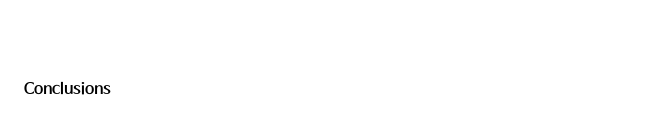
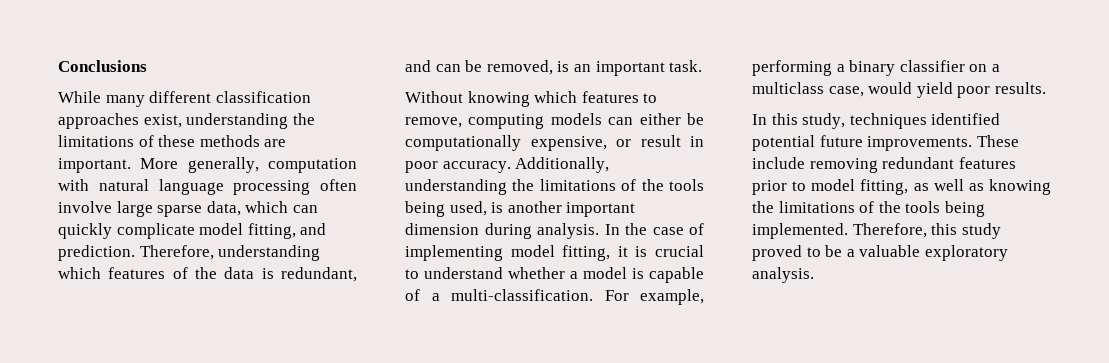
+ While many different classification approaches exist, understanding the limitations of these methods are important. More generally, computation with natural language processing often involve large sparse data, which can quickly complicate model fitting, and prediction. Therefore, understanding which features of the data is redundant, and can be removed, is an important task.
+ Without knowing which features to remove, computing models can either be computationally expensive, or result in poor accuracy. Additionally, understanding the limitations of the tools being used, is another important dimension during analysis. In the case of implementing model fitting, it is crucial to understand whether a model is capable of a multi-classification. For example, performing a binary classifier on a multiclass case, would yield poor results.
+ In this study, techniques identified potential future improvements. These include removing redundant features prior to model fitting, as well as knowing the limitations of the tools being implemented. Therefore, this study proved to be a valuable exploratory analysis.

